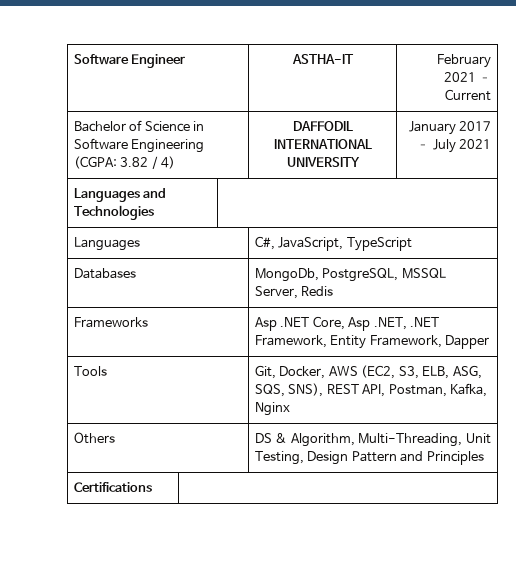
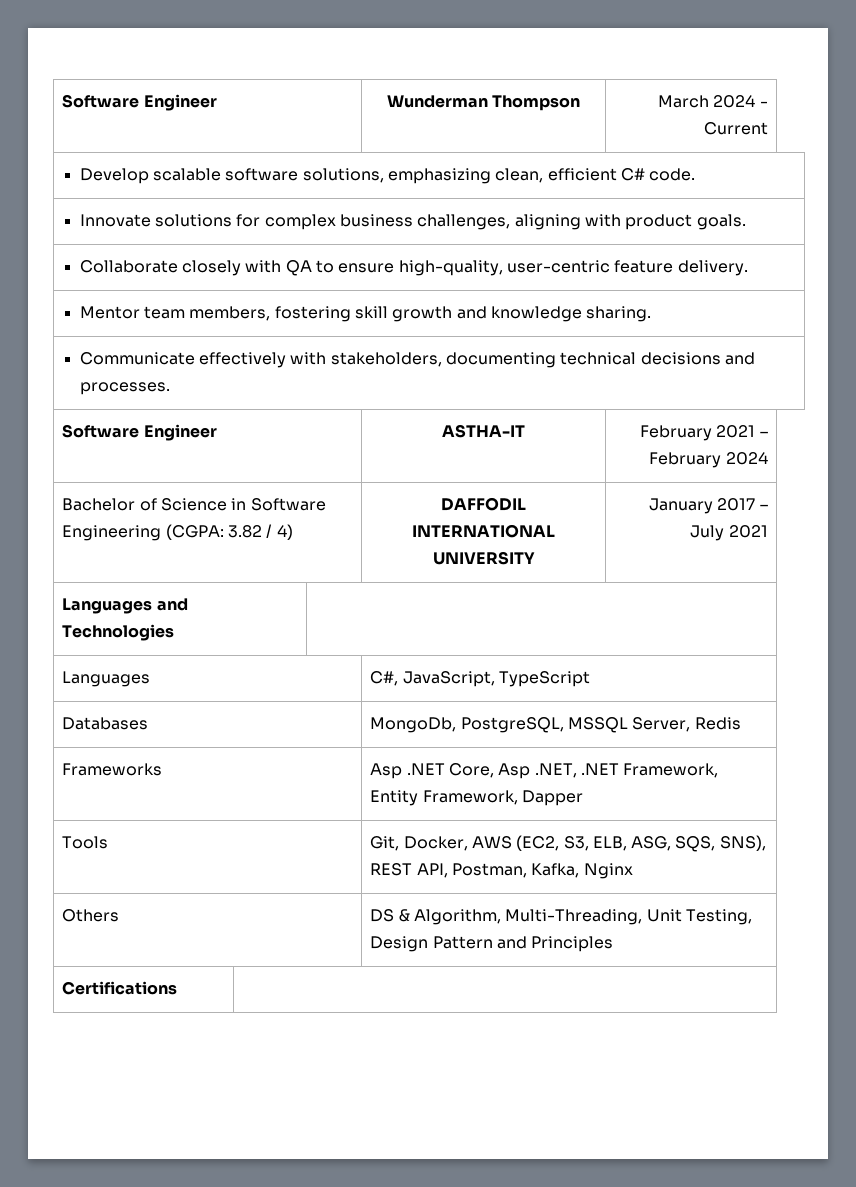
- Software Engineer | ASTHA-IT | February 2021 – Current
+ Software Engineer | Wunderman Thompson | March 2024 - Current
+ Develop scalable software solutions, emphasizing clean, efficient C# code.
+ Innovate solutions for complex business challenges, aligning with product goals.
+ Collaborate closely with QA to ensure high-quality, user-centric feature delivery.
+ Mentor team members, fostering skill growth and knowledge sharing.
+ Communicate effectively with stakeholders, documenting technical decisions and processes.
+ Software Engineer | ASTHA-IT | February 2021 – February 2024

